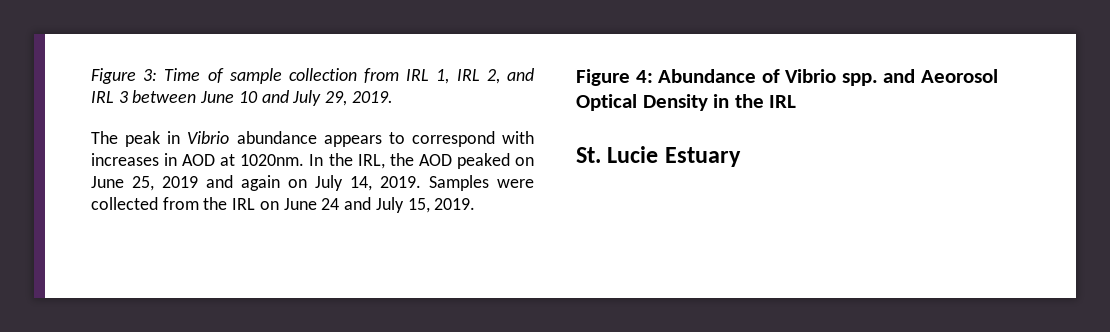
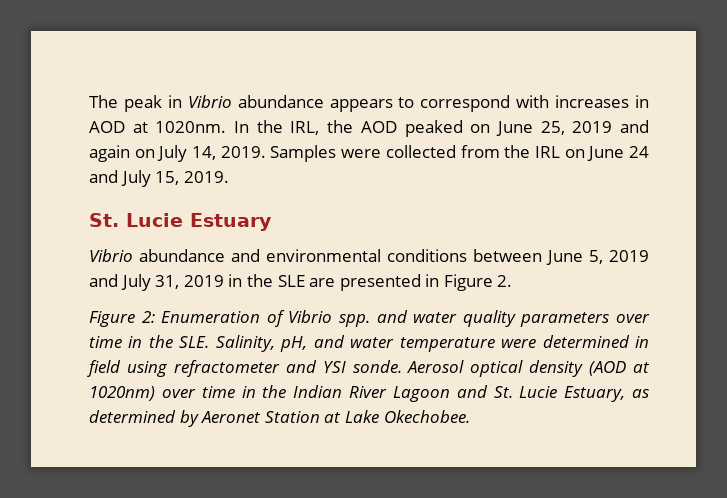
- Figure 3: Time of sample collection from IRL 1, IRL 2, and IRL 3 between June 10 and July 29, 2019.
- Figure 4: Abundance of Vibrio spp. and Aeorosol Optical Density in the IRL
  St. Lucie Estuary
+ Vibrio abundance and environmental conditions between June 5, 2019 and July 31, 2019 in the SLE are presented in Figure 2.
+ Figure 2: Enumeration of Vibrio spp. and water quality parameters over time in the SLE. Salinity, pH, and water temperature were determined in field using refractometer and YSI sonde. Aerosol optical density (AOD at 1020nm) over time in the Indian River Lagoon and St. Lucie Estuary, as determined by Aeronet Station at Lake Okechobee.

